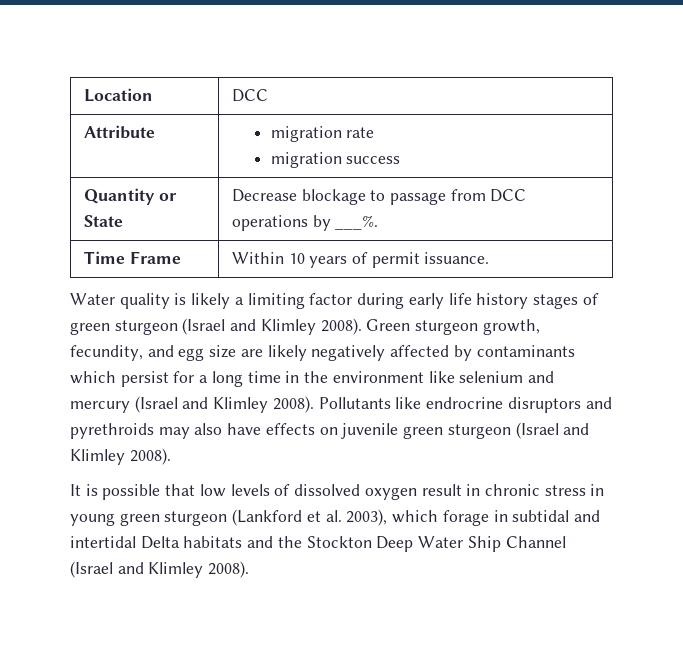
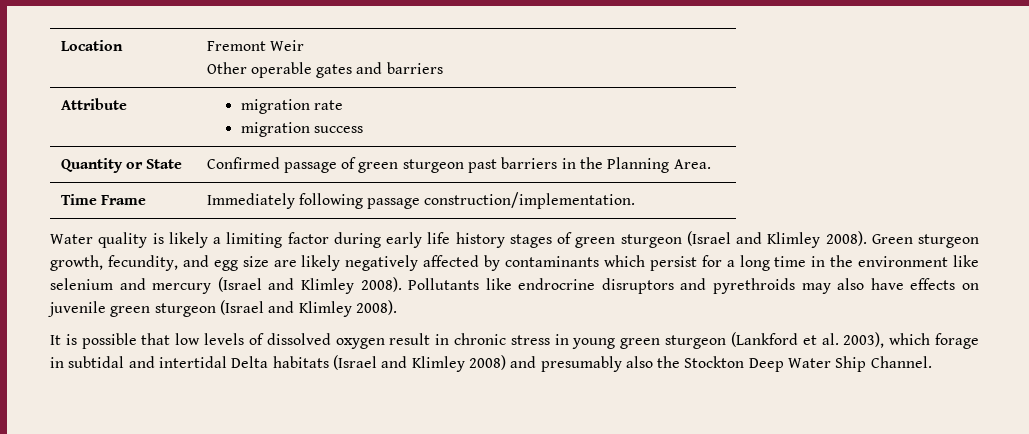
- Location | DCC
+ Location | Fremont Weir
+ Other operable gates and barriers
- Quantity or State | Decrease blockage to passage from DCC operations by ___%.
- Time Frame | Within 10 years of permit issuance.
+ Quantity or State | Confirmed passage of green sturgeon past barriers in the Planning Area.
+ Time Frame | Immediately following passage construction/implementation.
- It is possible that low levels of dissolved oxygen result in chronic stress in young green sturgeon (Lankford et al. 2003), which forage in subtidal and intertidal Delta habitats and the Stockton Deep Water Ship Channel (Israel and Klimley 2008).
+ It is possible that low levels of dissolved oxygen result in chronic stress in young green sturgeon (Lankford et al. 2003), which forage in subtidal and intertidal Delta habitats (Israel and Klimley 2008) and presumably also the Stockton Deep Water Ship Channel.

